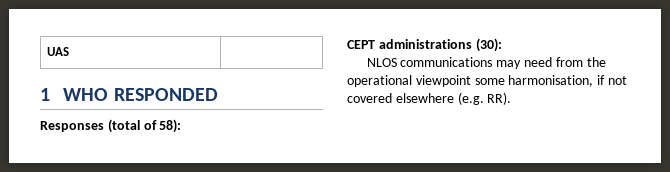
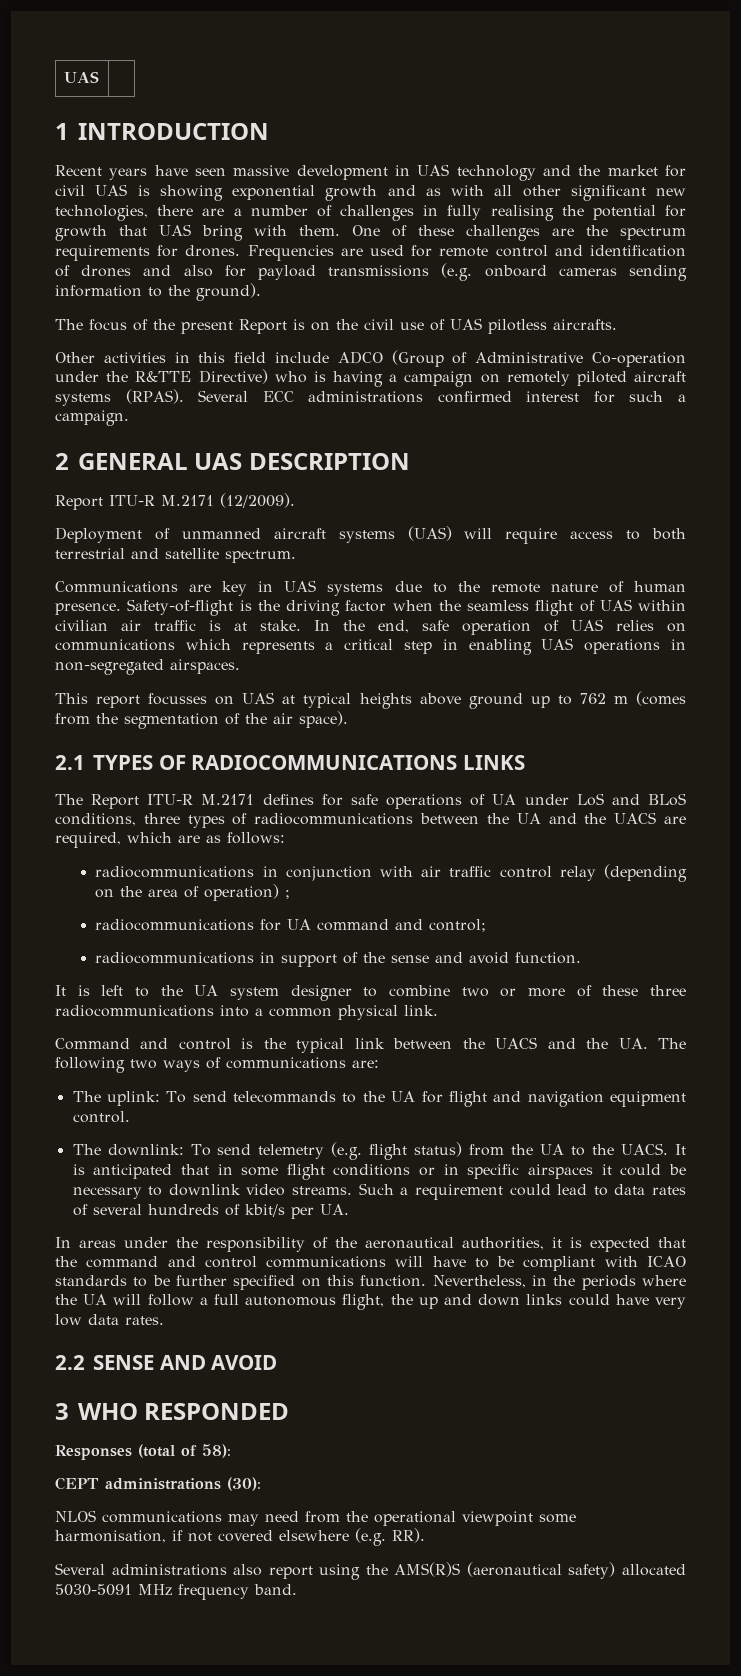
- 1 WHO RESPONDED
+ 1 INTRODUCTION
+ Recent years have seen massive development in UAS technology and the market for civil UAS is showing exponential growth and as with all other significant new technologies, there are a number of challenges in fully realising the potential for growth that UAS bring with them. One of these challenges are the spectrum requirements for drones. Frequencies are used for remote control and identification of drones and also for payload transmissions (e.g. onboard cameras sending information to the ground).
+ The focus of the present Report is on the civil use of UAS pilotless aircrafts.
+ Other activities in this field include ADCO (Group of Administrative Co-operation under the R&TTE Directive) who is having a campaign on remotely piloted aircraft systems (RPAS). Several ECC administrations confirmed interest for such a campaign.
+ 2 GENERAL UAS DESCRIPTION
+ Report ITU-R M.2171 (12/2009).
+ Deployment of unmanned aircraft systems (UAS) will require access to both terrestrial and satellite spectrum.
+ Communications are key in UAS systems due to the remote nature of human presence. Safety-of-flight is the driving factor when the seamless flight of UAS within civilian air traffic is at stake. In the end, safe operation of UAS relies on communications which represents a critical step in enabling UAS operations in non-segregated airspaces.
+ This report focusses on UAS at typical heights above ground up to 762 m (comes from the segmentation of the air space).
+ 2.1 TYPES OF RADIOCOMMUNICATIONS LINKS
+ The Report ITU-R M.2171 defines for safe operations of UA under LoS and BLoS conditions, three types of radiocommunications between the UA and the UACS are required, which are as follows:
+ radiocommunications in conjunction with air traffic control relay (depending on the area of operation) ;
+ radiocommunications for UA command and control;
+ radiocommunications in support of the sense and avoid function.
+ It is left to the UA system designer to combine two or more of these three radiocommunications into a common physical link.
+ Command and control is the typical link between the UACS and the UA. The following two ways of communications are:
+ The uplink: To send telecommands to the UA for flight and navigation equipment control.
+ The downlink: To send telemetry (e.g. flight status) from the UA to the UACS. It is anticipated that in some flight conditions or in specific airspaces it could be necessary to downlink video streams. Such a requirement could lead to data rates of several hundreds of kbit/s per UA.
+ In areas under the responsibility of the aeronautical authorities, it is expected that the command and control communications will have to be compliant with ICAO standards to be further specified on this function. Nevertheless, in the periods where the UA will follow a full autonomous flight, the up and down links could have very low data rates.
+ 2.2 SENSE AND AVOID
+ 3 WHO RESPONDED
+ Several administrations also report using the AMS(R)S (aeronautical safety) allocated 5030-5091 MHz frequency band.

